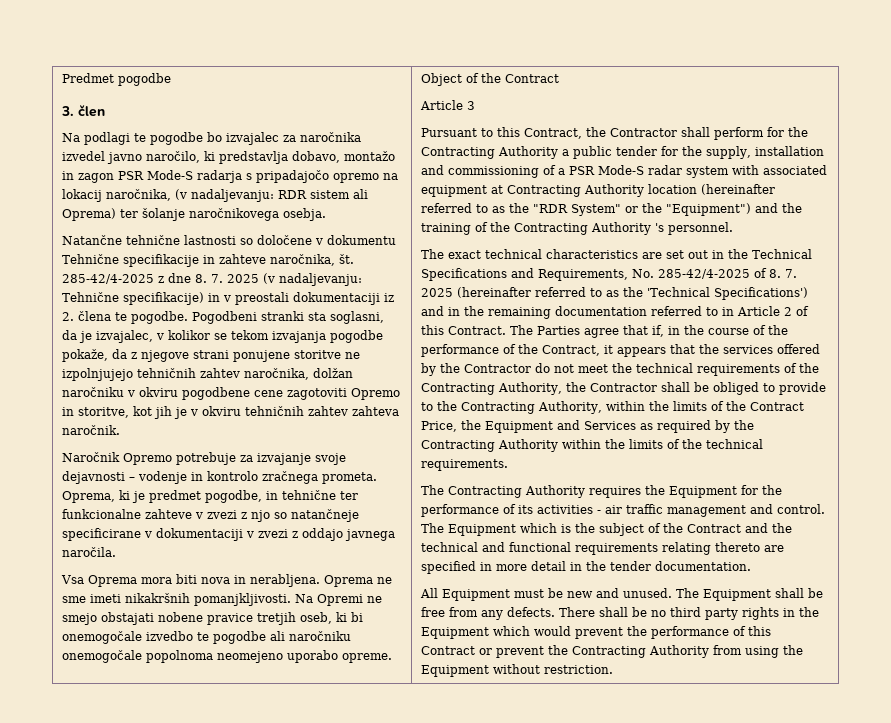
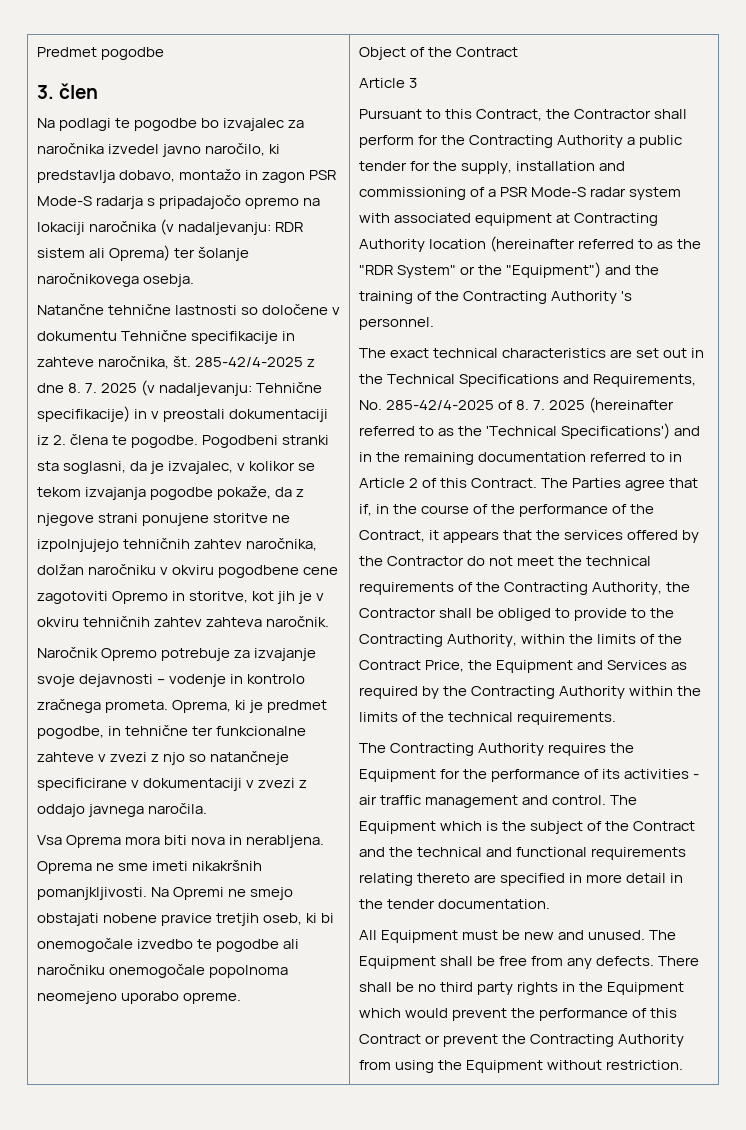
- Na podlagi te pogodbe bo izvajalec za naročnika izvedel javno naročilo, ki predstavlja dobavo, montažo in zagon PSR Mode-S radarja s pripadajočo opremo na lokacij naročnika, (v nadaljevanju: RDR sistem ali Oprema) ter šolanje naročnikovega osebja.
+ Na podlagi te pogodbe bo izvajalec za naročnika izvedel javno naročilo, ki predstavlja dobavo, montažo in zagon PSR Mode-S radarja s pripadajočo opremo na lokaciji naročnika (v nadaljevanju: RDR sistem ali Oprema) ter šolanje naročnikovega osebja.

